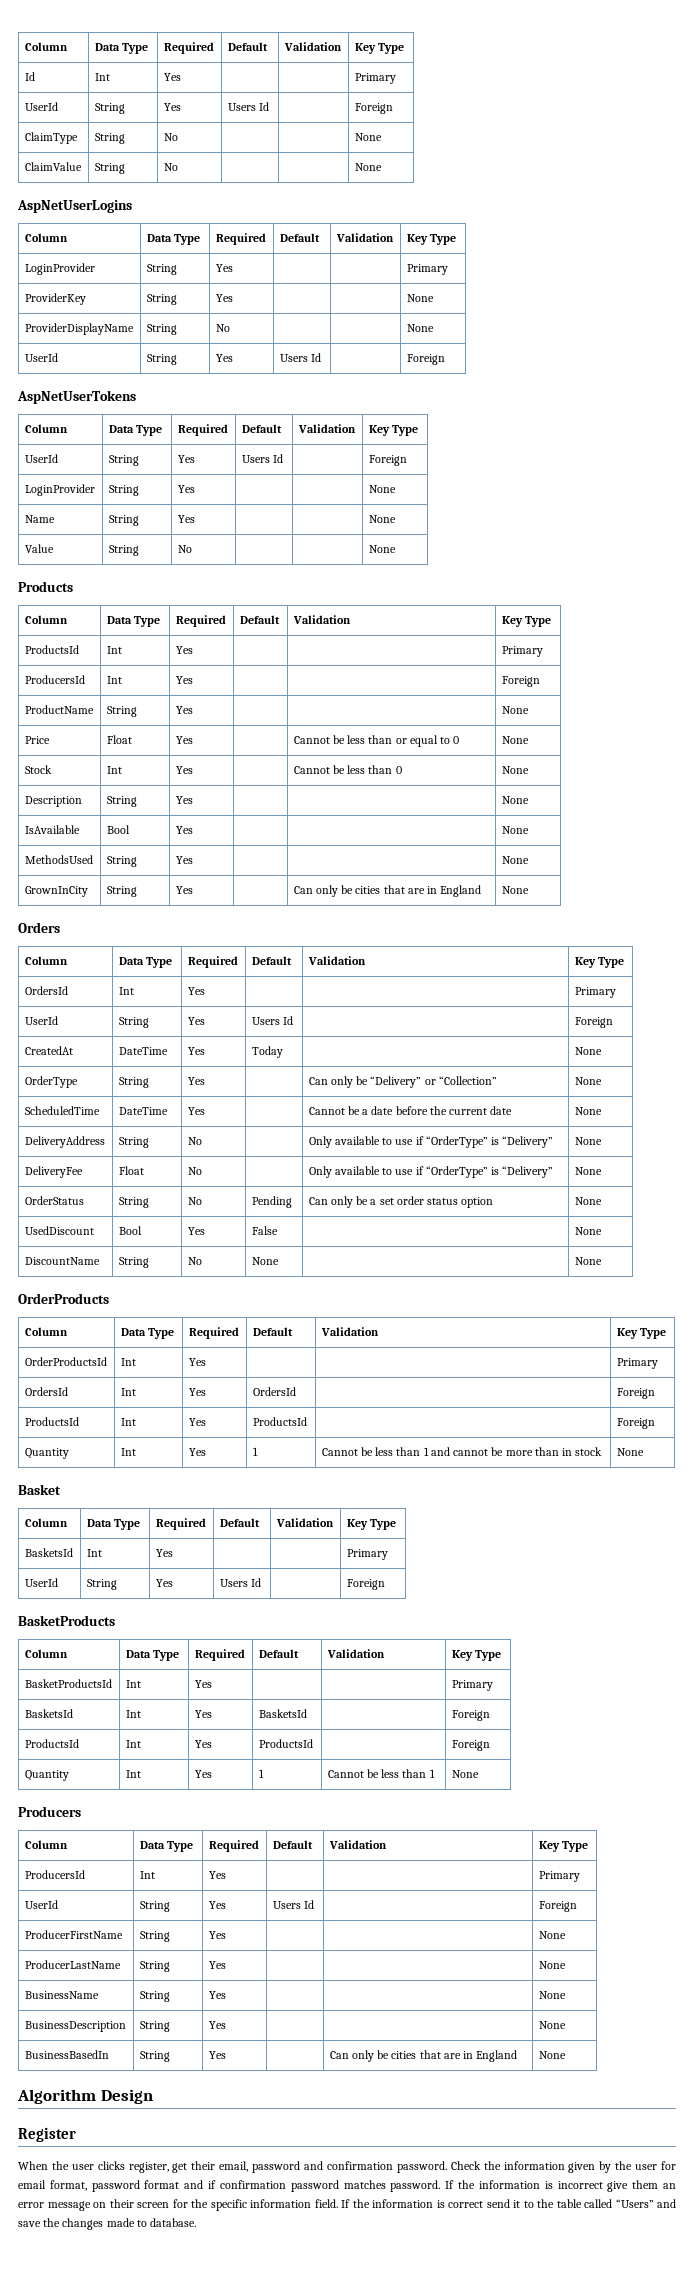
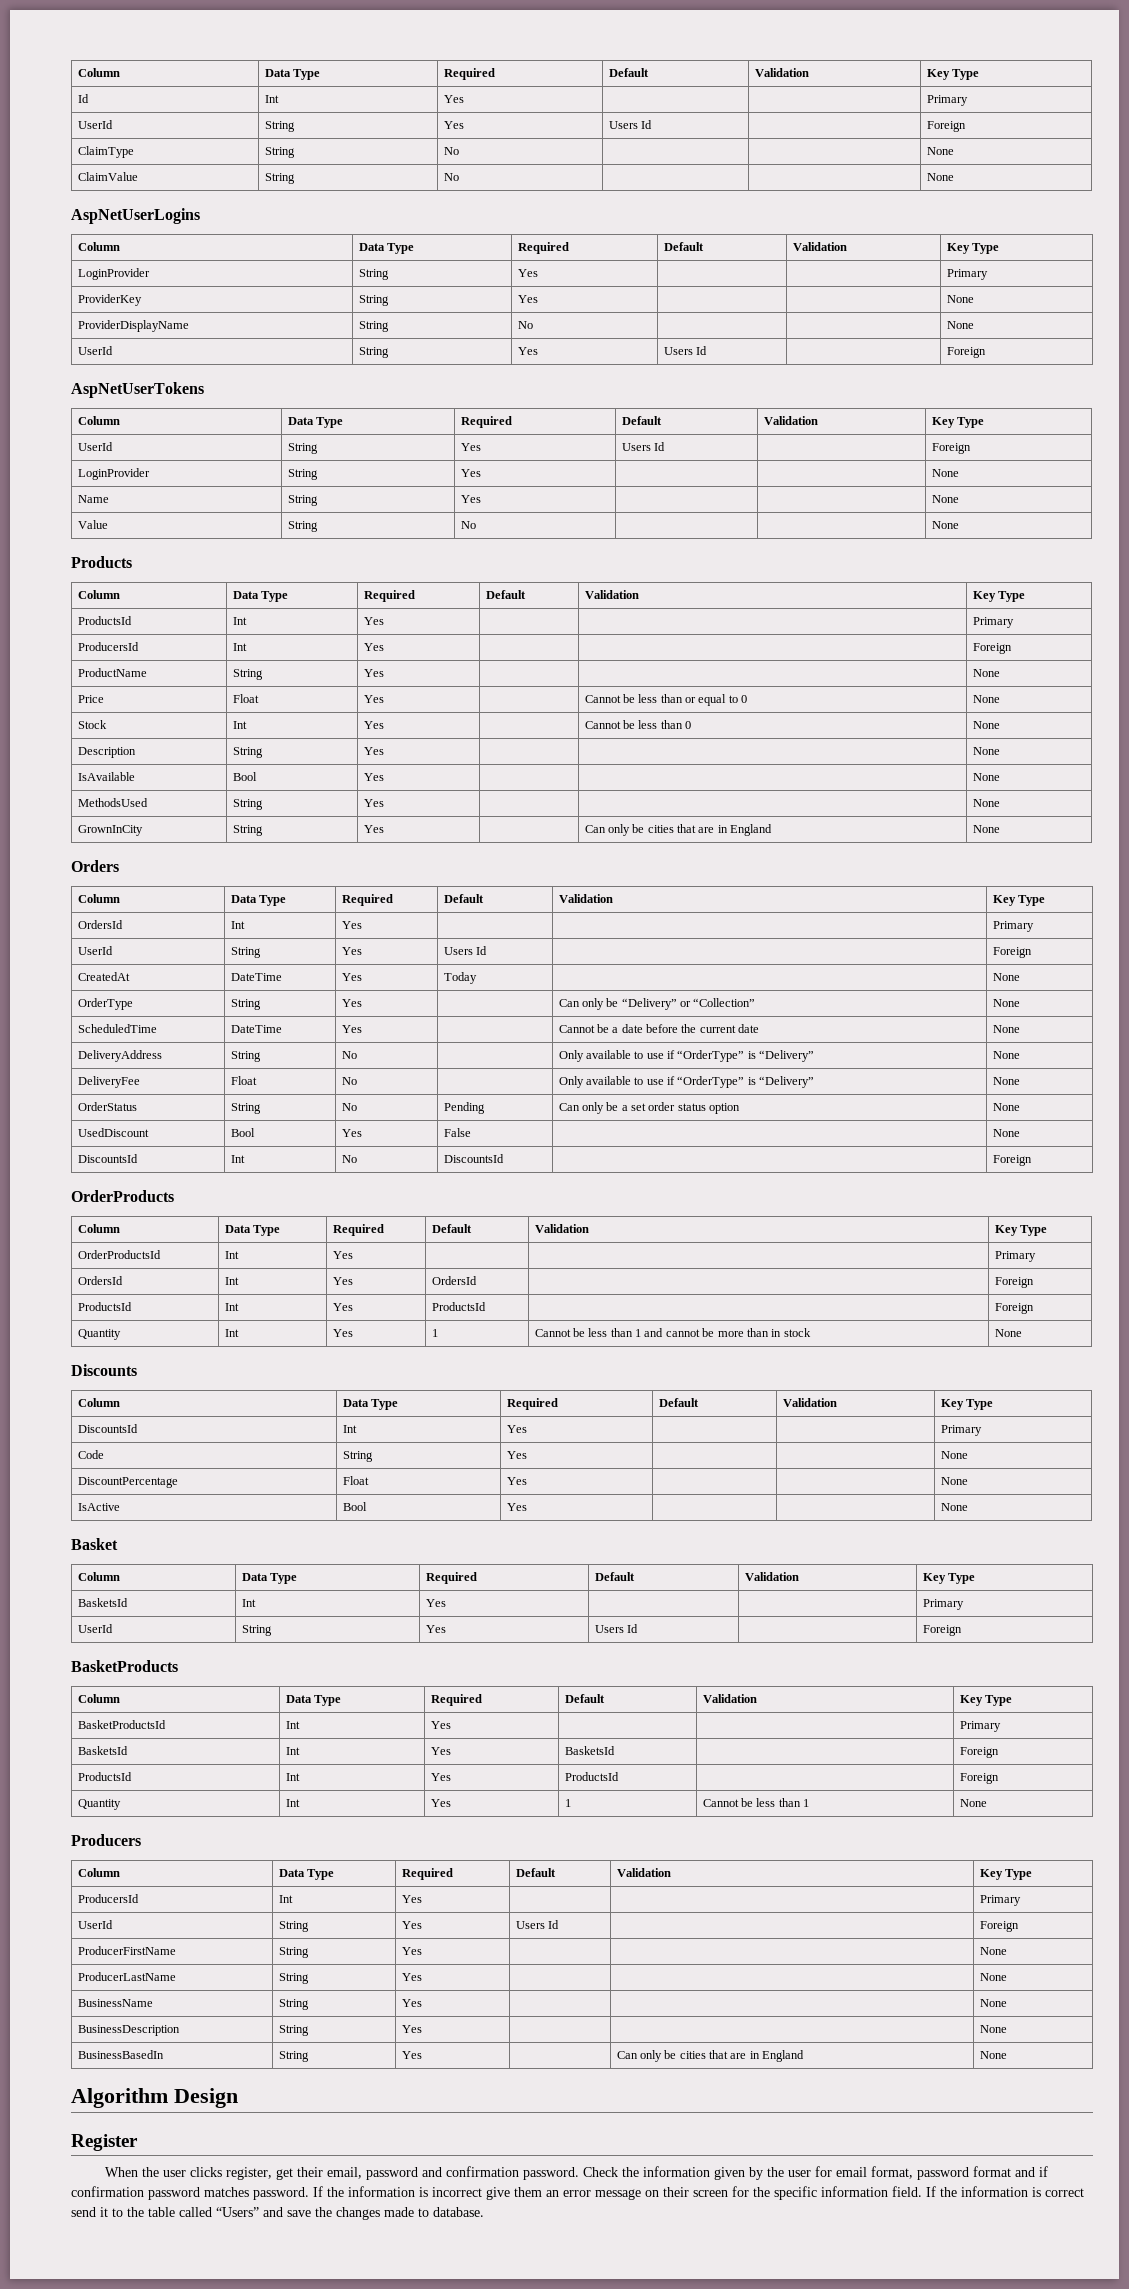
- DiscountName | String | No | None | | None
+ DiscountsId | Int | No | DiscountsId | | Foreign
+ Discounts
+ Column | Data Type | Required | Default | Validation | Key Type
+ DiscountsId | Int | Yes | | | Primary
+ Code | String | Yes | | | None
+ DiscountPercentage | Float | Yes | | | None
+ IsActive | Bool | Yes | | | None

